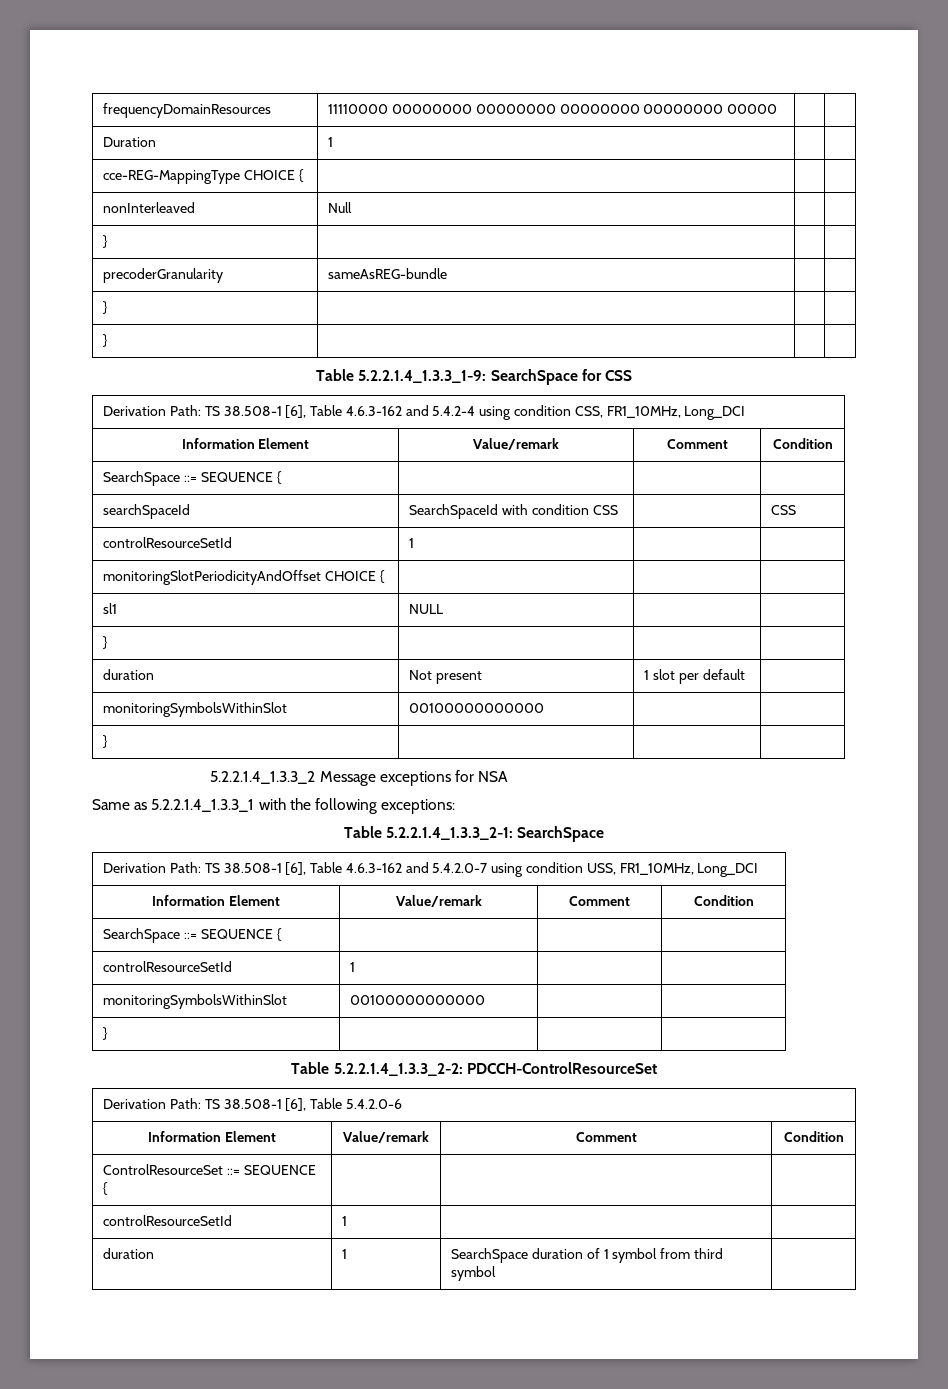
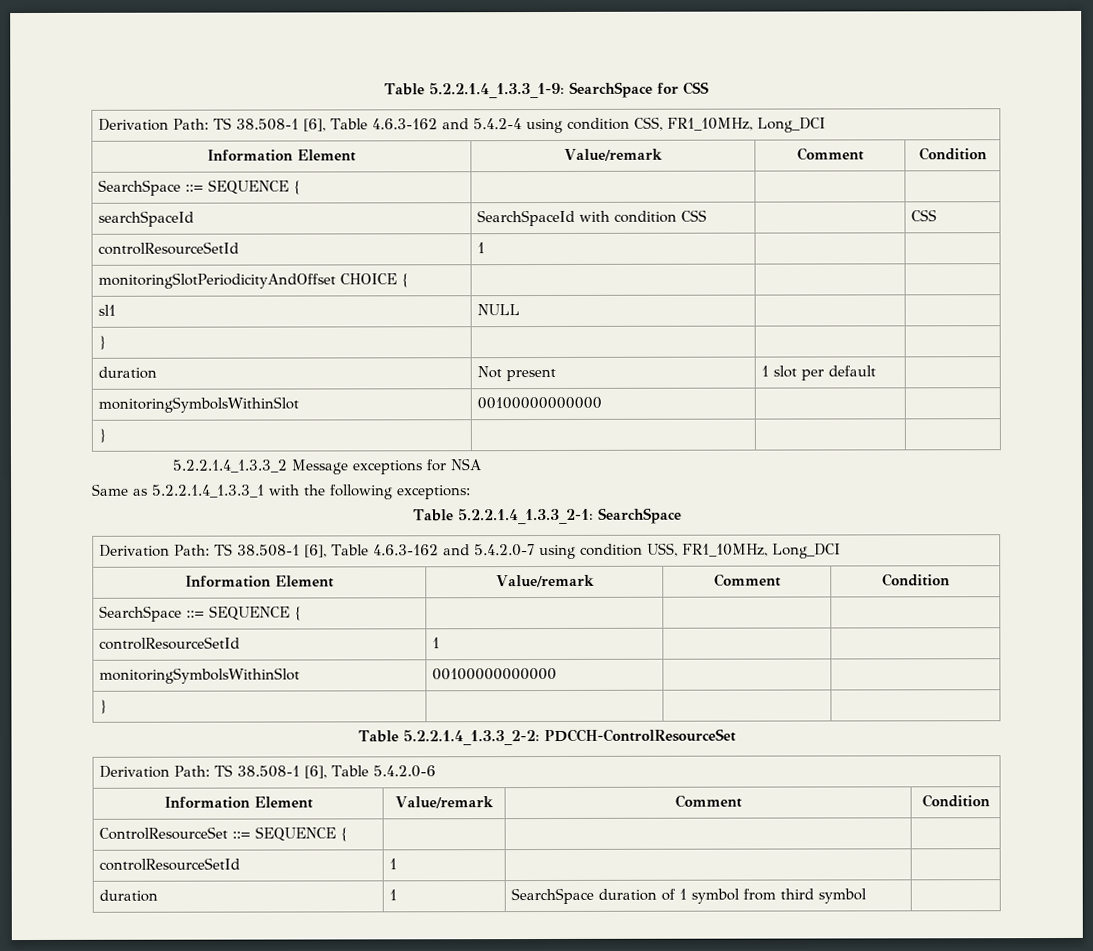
- frequencyDomainResources | 11110000 00000000 00000000 00000000 00000000 00000 | |
- Duration | 1 | |
- cce-REG-MappingType CHOICE { | | |
- nonInterleaved | Null | |
- } | | |
- precoderGranularity | sameAsREG-bundle | |
- } | | |
- } | | |

